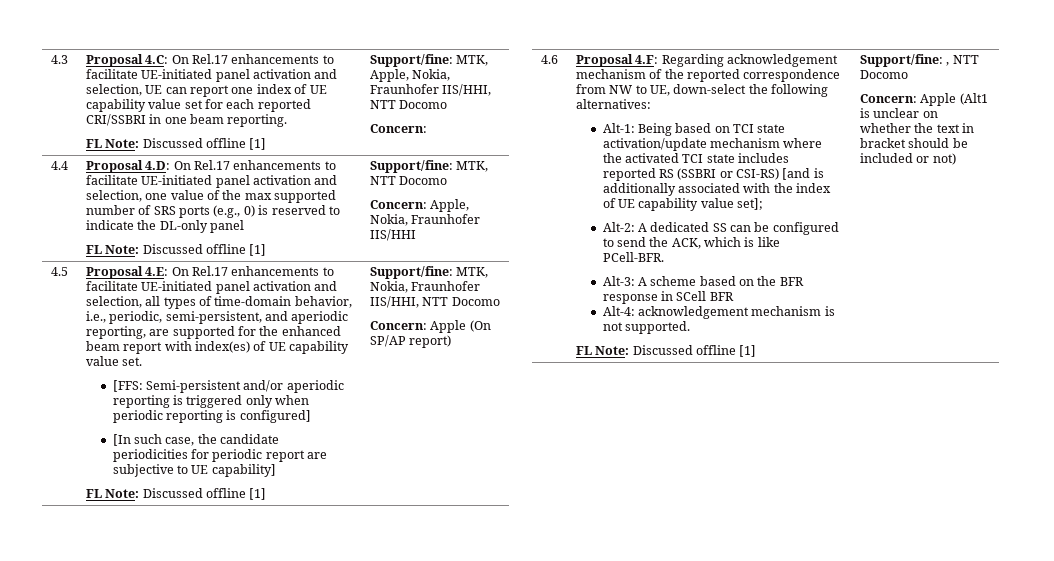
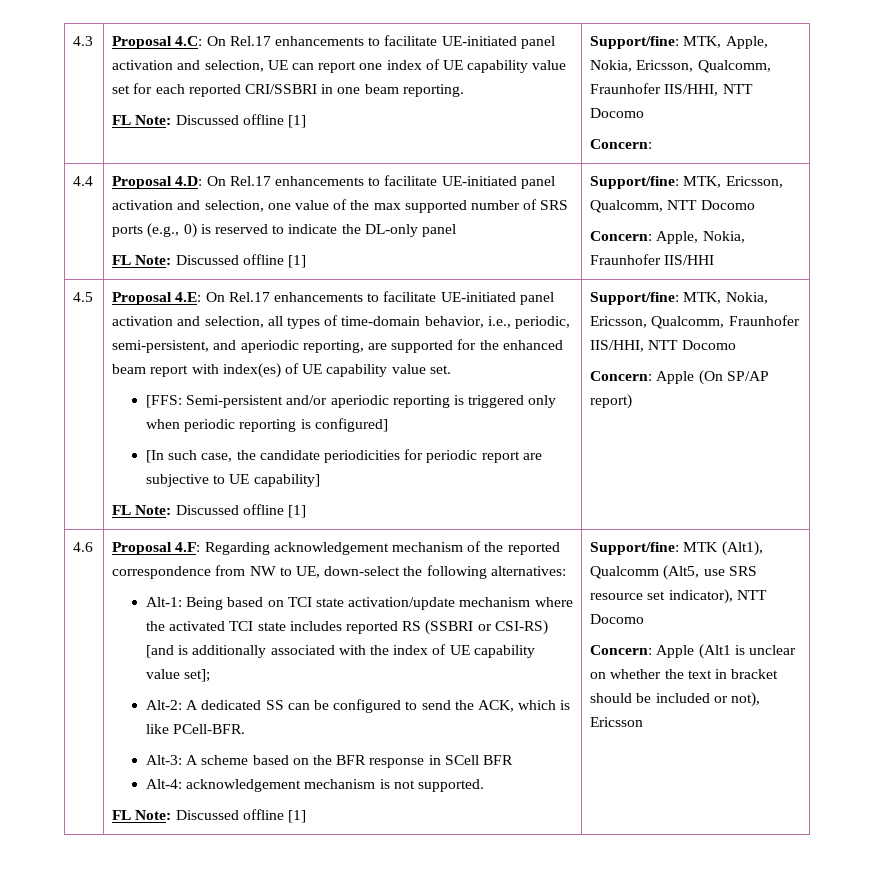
- Support/fine: MTK, Apple, Nokia, Fraunhofer IIS/HHI, NTT Docomo
+ Support/fine: MTK, Apple, Nokia, Ericsson, Qualcomm, Fraunhofer IIS/HHI, NTT Docomo
- Support/fine: MTK, NTT Docomo
+ Support/fine: MTK, Ericsson, Qualcomm, NTT Docomo
- Support/fine: MTK, Nokia, Fraunhofer IIS/HHI, NTT Docomo
+ Support/fine: MTK, Nokia, Ericsson, Qualcomm, Fraunhofer IIS/HHI, NTT Docomo
- Support/fine: , NTT Docomo
+ Support/fine: MTK (Alt1), Qualcomm (Alt5, use SRS resource set indicator), NTT Docomo
- Concern: Apple (Alt1 is unclear on whether the text in bracket should be included or not)
+ Concern: Apple (Alt1 is unclear on whether the text in bracket should be included or not), Ericsson

